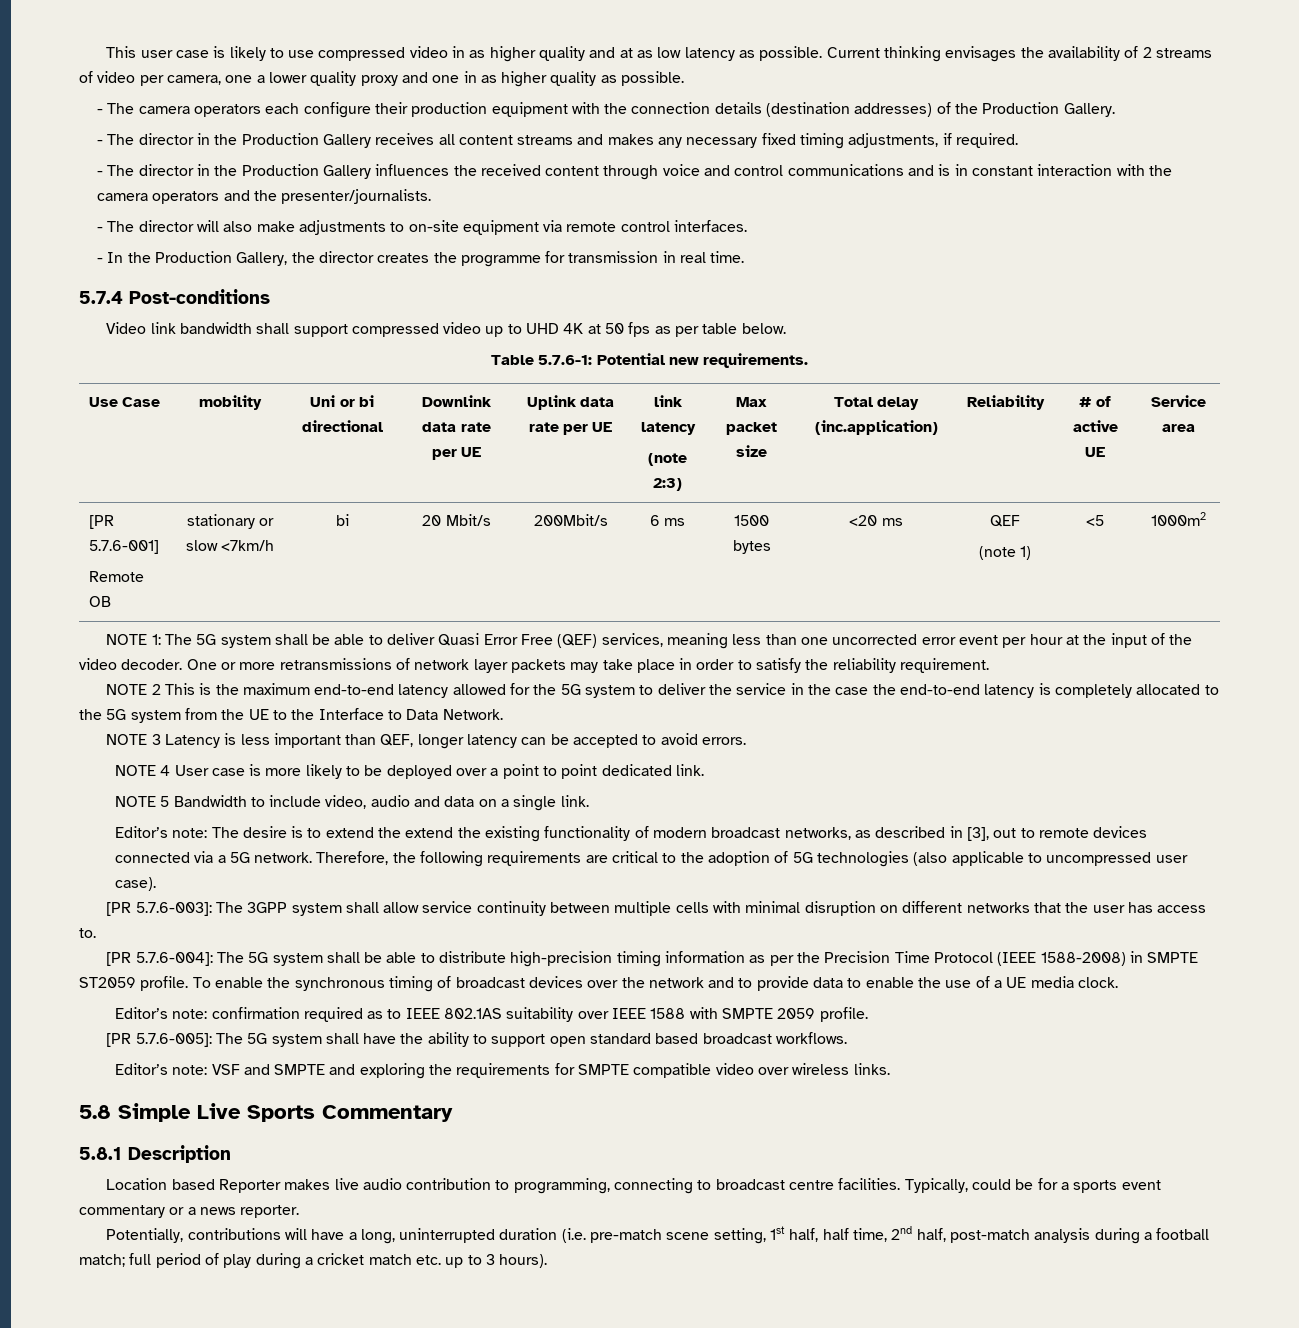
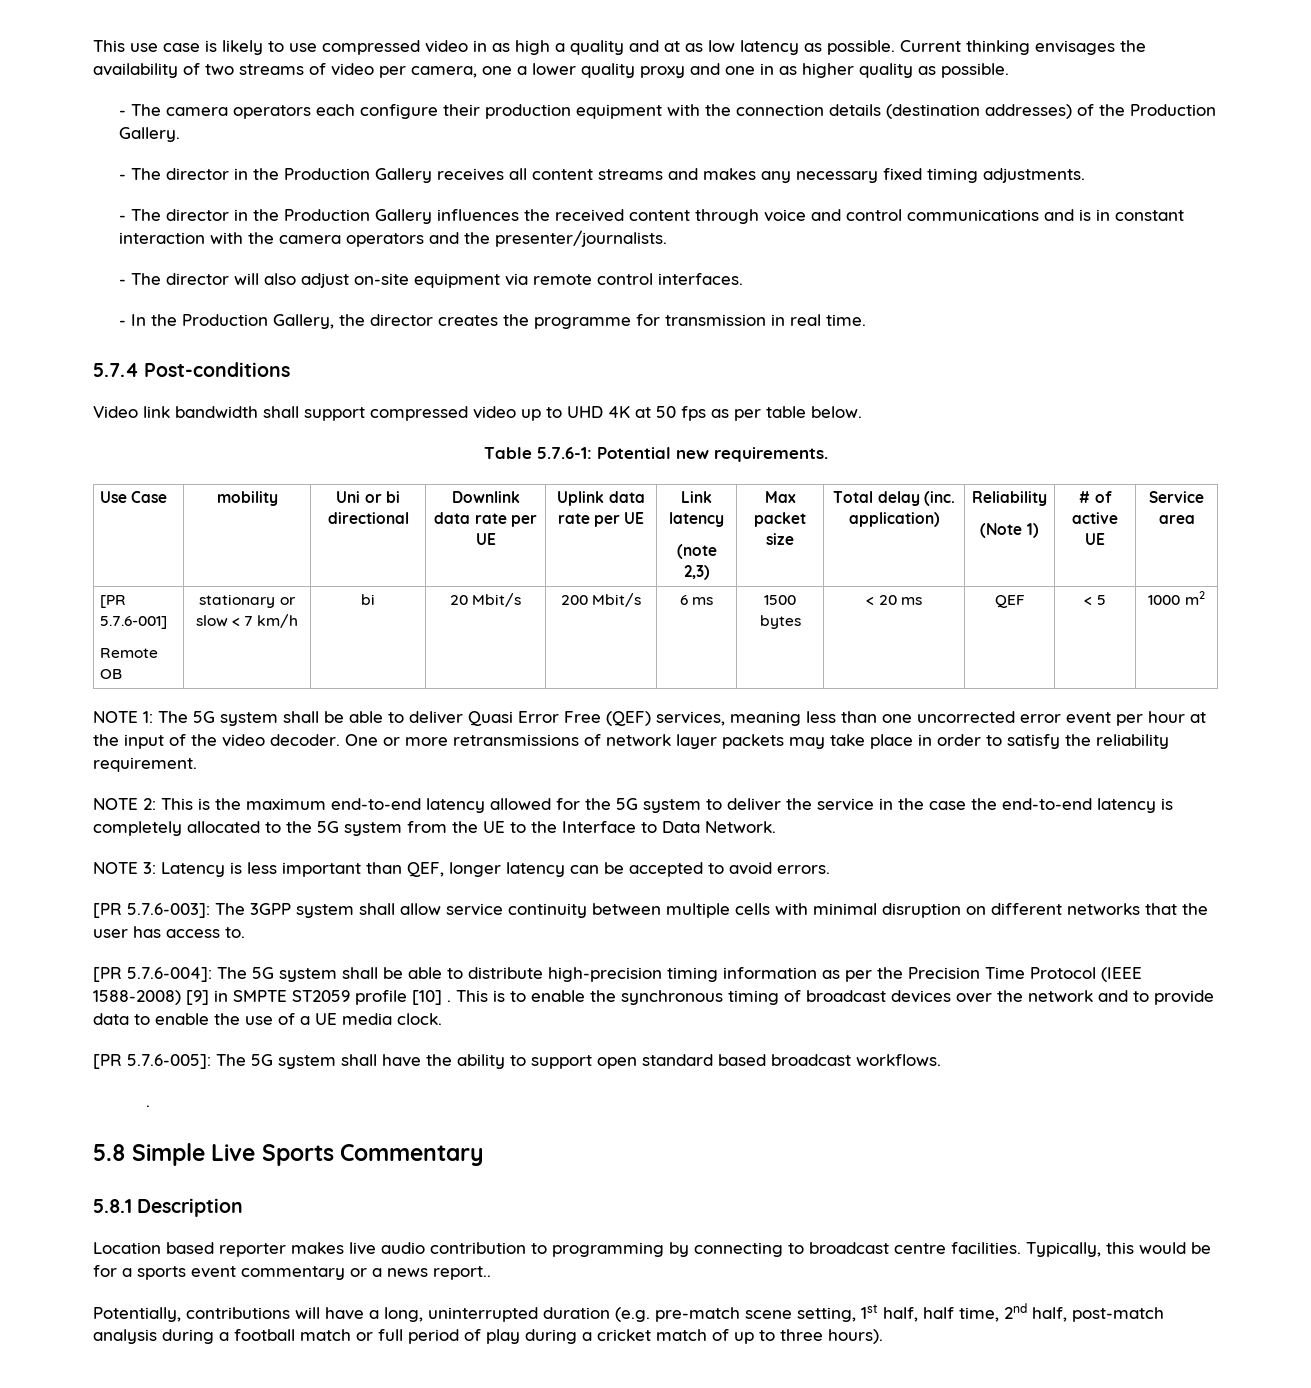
- This user case is likely to use compressed video in as higher quality and at as low latency as possible.
+ This use case is likely to use compressed video in as high a quality and at as low latency as possible.
- Current thinking envisages the availability of 2 streams of video per camera, one a lower quality proxy and one in as higher quality as possible.
+ Current thinking envisages the availability of two streams of video per camera, one a lower quality proxy and one in as higher quality as possible.
- - The director in the Production Gallery receives all content streams and makes any necessary fixed timing adjustments, if required.
+ - The director in the Production Gallery receives all content streams and makes any necessary fixed timing adjustments.
- - The director will also make adjustments to on-site equipment via remote control interfaces.
+ - The director will also adjust on-site equipment via remote control interfaces.
- Use Case | mobility | Uni or bi directional | Downlink data rate per UE | Uplink data rate per UE | link latency
- (note 2:3) | Max packet size | Total delay (inc.application) | Reliability | # of active UE | Service area
+ Use Case | mobility | Uni or bi directional | Downlink data rate per UE | Uplink data rate per UE | Link latency
+ (note 2,3) | Max packet size | Total delay (inc. application) | Reliability
+ (Note 1) | # of active UE | Service area
  [PR 5.7.6-001]
- Remote OB | stationary or slow <7km/h | bi | 20 Mbit/s | 200Mbit/s | 6 ms | 1500 bytes | <20 ms | QEF
- (note 1) | <5 | 1000m2
+ Remote OB | stationary or slow < 7 km/h | bi | 20 Mbit/s | 200 Mbit/s | 6 ms | 1500 bytes | < 20 ms | QEF | < 5 | 1000 m2
- NOTE 2 This is the maximum end-to-end latency allowed for the 5G system to deliver the service in the case the end-to-end latency is completely allocated to the 5G system from the UE to the Interface to Data Network.
+ NOTE 2: This is the maximum end-to-end latency allowed for the 5G system to deliver the service in the case the end-to-end latency is completely allocated to the 5G system from the UE to the Interface to Data Network.
- NOTE 3 Latency is less important than QEF, longer latency can be accepted to avoid errors.
+ NOTE 3: Latency is less important than QEF, longer latency can be accepted to avoid errors.
- NOTE 4 User case is more likely to be deployed over a point to point dedicated link.
- NOTE 5 Bandwidth to include video, audio and data on a single link.
- Editor’s note: The desire is to extend the extend the existing functionality of modern broadcast networks, as described in [3], out to remote devices connected via a 5G network. Therefore, the following requirements are critical to the adoption of 5G technologies (also applicable to uncompressed user case).
- [PR 5.7.6-004]: The 5G system shall be able to distribute high-precision timing information as per the Precision Time Protocol (IEEE 1588-2008) in SMPTE ST2059 profile. To enable the synchronous timing of broadcast devices over the network and to provide data to enable the use of a UE media clock.
+ [PR 5.7.6-004]: The 5G system shall be able to distribute high-precision timing information as per the Precision Time Protocol (IEEE 1588-2008) [9] in SMPTE ST2059 profile [10] . This is to enable the synchronous timing of broadcast devices over the network and to provide data to enable the use of a UE media clock.
- Editor’s note: confirmation required as to IEEE 802.1AS suitability over IEEE 1588 with SMPTE 2059 profile.
  [PR 5.7.6-005]: The 5G system shall have the ability to support open standard based broadcast workflows.
- Editor’s note: VSF and SMPTE and exploring the requirements for SMPTE compatible video over wireless links.
+ .
- Location based Reporter makes live audio contribution to programming, connecting to broadcast centre facilities.
+ Location based reporter makes live audio contribution to programming by connecting to broadcast centre facilities.
- Typically, could be for a sports event commentary or a news reporter.
+ Typically, this would be for a sports event commentary or a news report..
- Potentially, contributions will have a long, uninterrupted duration (i.e. pre-match scene setting, 1st half, half time, 2nd half, post-match analysis during a football match; full period of play during a cricket match etc. up to 3 hours).
+ Potentially, contributions will have a long, uninterrupted duration (e.g. pre-match scene setting, 1st half, half time, 2nd half, post-match analysis during a football match or full period of play during a cricket match of up to three hours).

